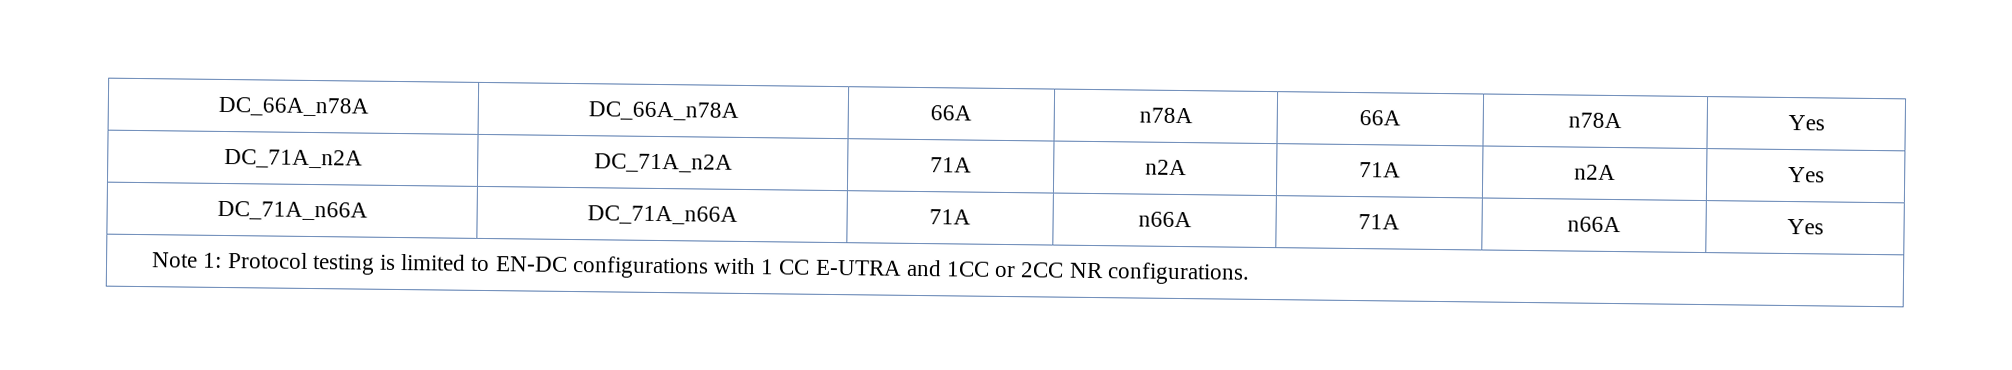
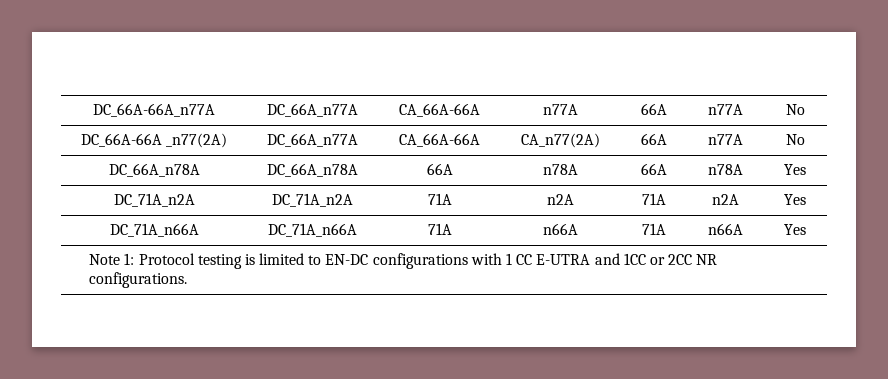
+ DC_66A-66A_n77A | DC_66A_n77A | CA_66A-66A | n77A | 66A | n77A | No
+ DC_66A-66A _n77(2A) | DC_66A_n77A | CA_66A-66A | CA_n77(2A) | 66A | n77A | No

